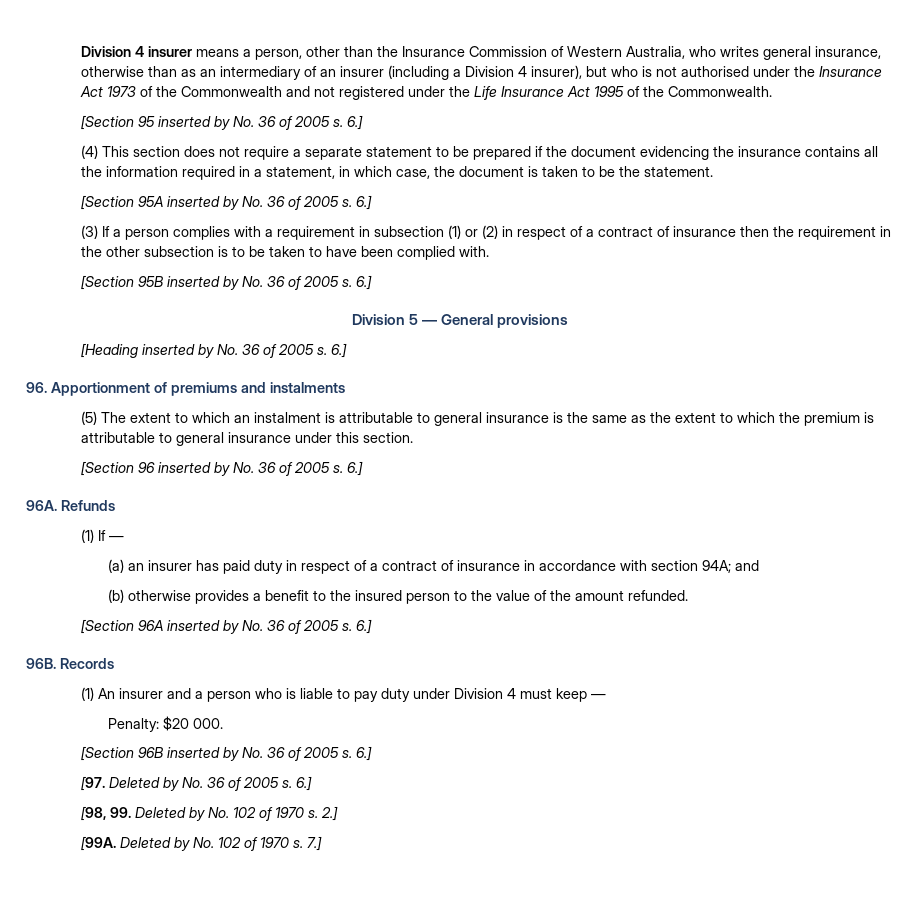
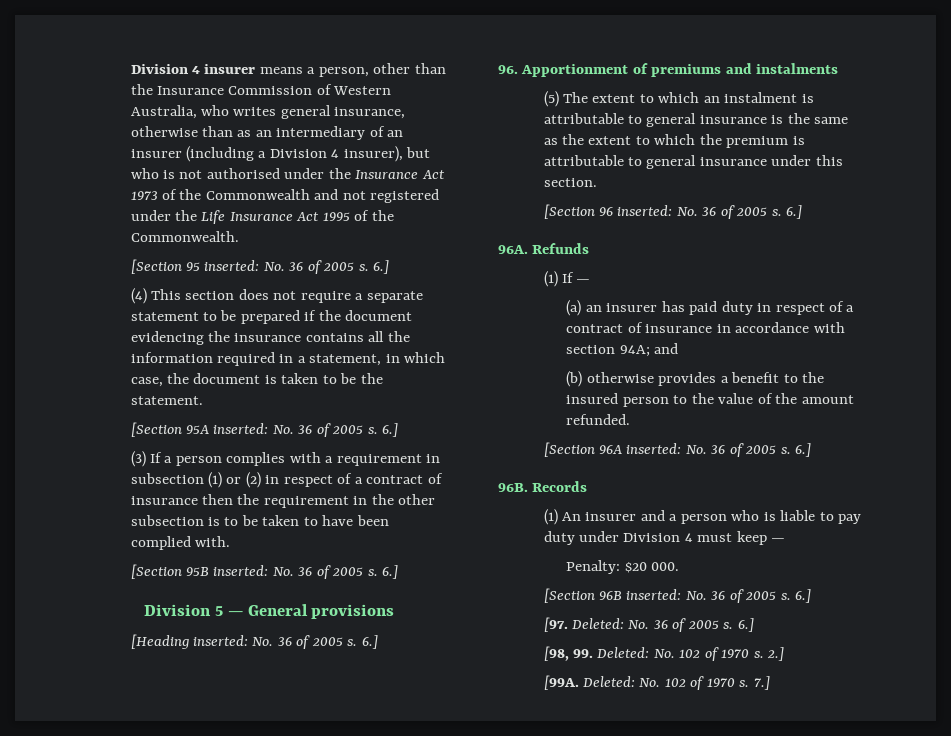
- [Section 95 inserted by No. 36 of 2005 s.
+ [Section 95 inserted: No. 36 of 2005 s.
- [Section 95A inserted by No. 36 of 2005 s.
+ [Section 95A inserted: No. 36 of 2005 s.
- [Section 95B inserted by No. 36 of 2005 s.
+ [Section 95B inserted: No. 36 of 2005 s.
- [Heading inserted by No. 36 of 2005 s.
+ [Heading inserted: No. 36 of 2005 s.
- [Section 96 inserted by No. 36 of 2005 s.
+ [Section 96 inserted: No. 36 of 2005 s.
- [Section 96A inserted by No. 36 of 2005 s.
+ [Section 96A inserted: No. 36 of 2005 s.
- [Section 96B inserted by No. 36 of 2005 s.
+ [Section 96B inserted: No. 36 of 2005 s.
- [97. Deleted by No. 36 of 2005 s.
+ [97. Deleted: No. 36 of 2005 s.
- [98, 99. Deleted by No. 102 of 1970 s.
+ [98, 99. Deleted: No. 102 of 1970 s.
- [99A. Deleted by No. 102 of 1970 s.
+ [99A. Deleted: No. 102 of 1970 s.

